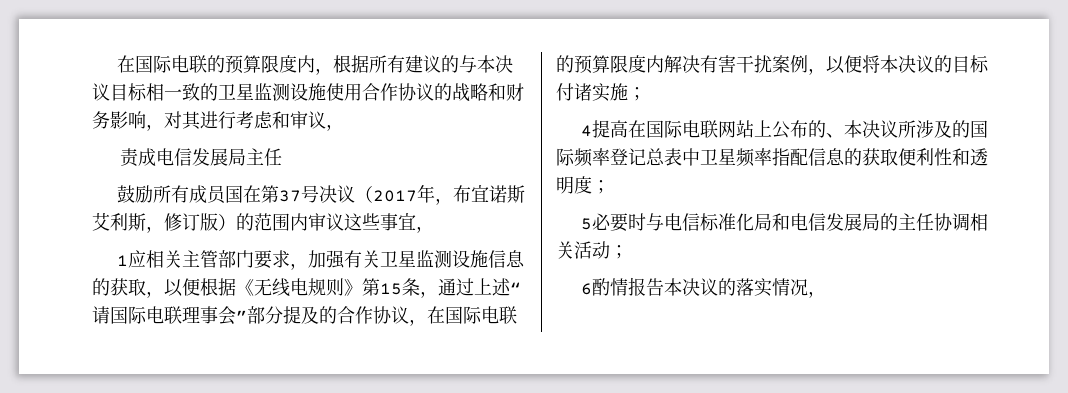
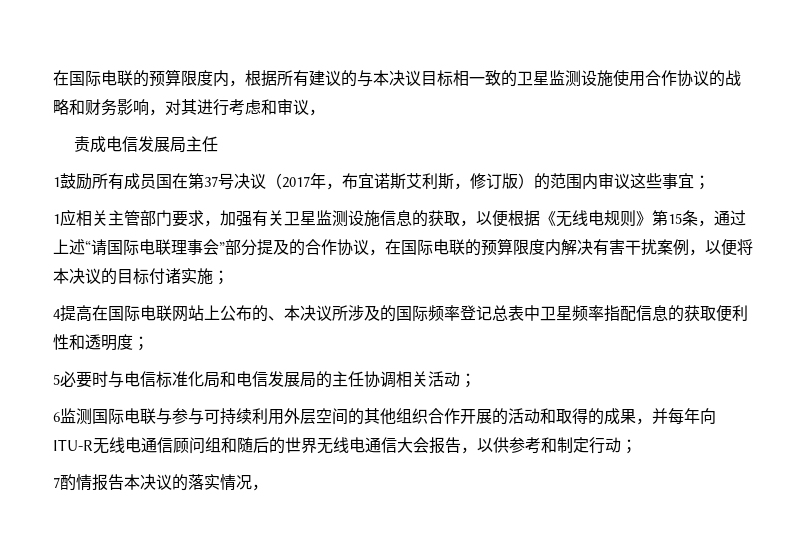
- 鼓励所有成员国在第37号决议（2017年，布宜诺斯艾利斯，修订版）的范围内审议这些事宜，
+ 1鼓励所有成员国在第37号决议（2017年，布宜诺斯艾利斯，修订版）的范围内审议这些事宜；
- 6酌情报告本决议的落实情况，
+ 6监测国际电联与参与可持续利用外层空间的其他组织合作开展的活动和取得的成果，并每年向ITU-R无线电通信顾问组和随后的世界无线电通信大会报告，以供参考和制定行动；
+ 7酌情报告本决议的落实情况，

